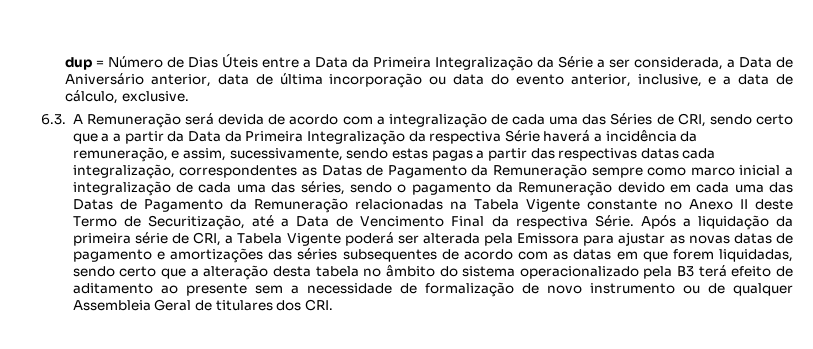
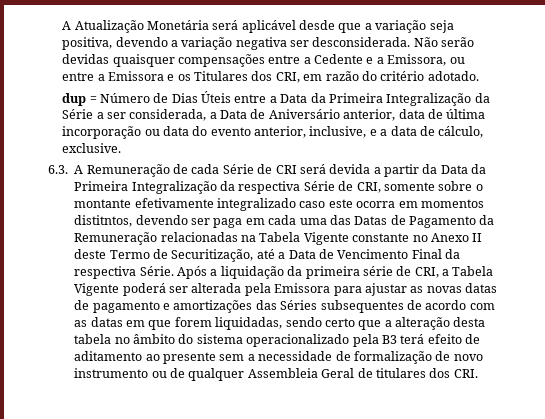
+ A Atualização Monetária será aplicável desde que a variação seja positiva, devendo a variação negativa ser desconsiderada. Não serão devidas quaisquer compensações entre a Cedente e a Emissora, ou entre a Emissora e os Titulares dos CRI, em razão do critério adotado.
- 6.3. A Remuneração será devida de acordo com a integralização de cada uma das Séries de CRI, sendo certo que a a partir da Data da Primeira Integralização da respectiva Série haverá a incidência da remuneração, e assim, sucessivamente, sendo estas pagas a partir das respectivas datas cada integralização, correspondentes as Datas de Pagamento da Remuneração sempre como marco inicial a integralização de cada uma das séries, sendo o pagamento da Remuneração devido em cada uma das Datas de Pagamento da Remuneração relacionadas na Tabela Vigente constante no Anexo II deste Termo de Securitização, até a Data de Vencimento Final da respectiva Série.
+ 6.3. A Remuneração de cada Série de CRI será devida a partir da Data da Primeira Integralização da respectiva Série de CRI, somente sobre o montante efetivamente integralizado caso este ocorra em momentos distitntos, devendo ser paga em cada uma das Datas de Pagamento da Remuneração relacionadas na Tabela Vigente constante no Anexo II deste Termo de Securitização, até a Data de Vencimento Final da respectiva Série.
- Após a liquidação da primeira série de CRI, a Tabela Vigente poderá ser alterada pela Emissora para ajustar as novas datas de pagamento e amortizações das séries subsequentes de acordo com as datas em que forem liquidadas, sendo certo que a alteração desta tabela no âmbito do sistema operacionalizado pela B3 terá efeito de aditamento ao presente sem a necessidade de formalização de novo instrumento ou de qualquer Assembleia Geral de titulares dos CRI.
+ Após a liquidação da primeira série de CRI, a Tabela Vigente poderá ser alterada pela Emissora para ajustar as novas datas de pagamento e amortizações das Séries subsequentes de acordo com as datas em que forem liquidadas, sendo certo que a alteração desta tabela no âmbito do sistema operacionalizado pela B3 terá efeito de aditamento ao presente sem a necessidade de formalização de novo instrumento ou de qualquer Assembleia Geral de titulares dos CRI.

